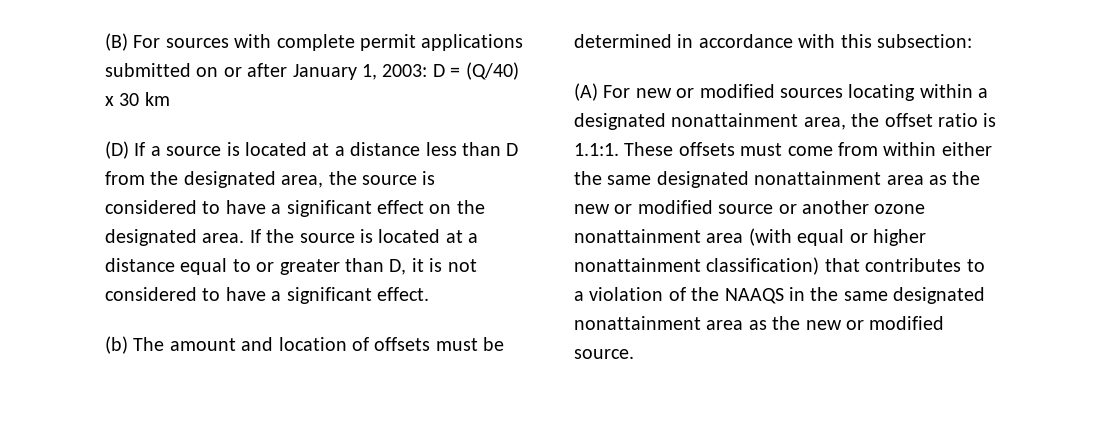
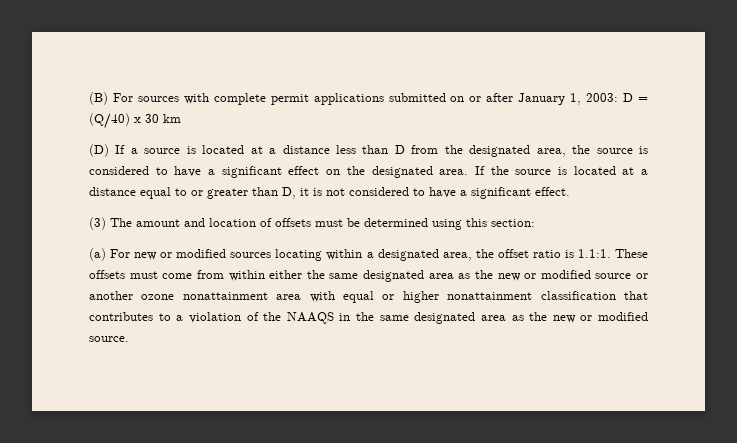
- (b) The amount and location of offsets must be determined in accordance with this subsection:
- (A) For new or modified sources locating within a designated nonattainment area, the offset ratio is 1.1:1. These offsets must come from within either the same designated nonattainment area as the new or modified source or another ozone nonattainment area (with equal or higher nonattainment classification) that contributes to a violation of the NAAQS in the same designated nonattainment area as the new or modified source.
+ (3) The amount and location of offsets must be determined using this section:
+ (a) For new or modified sources locating within a designated area, the offset ratio is 1.1:1. These offsets must come from within either the same designated area as the new or modified source or another ozone nonattainment area with equal or higher nonattainment classification that contributes to a violation of the NAAQS in the same designated area as the new or modified source.

